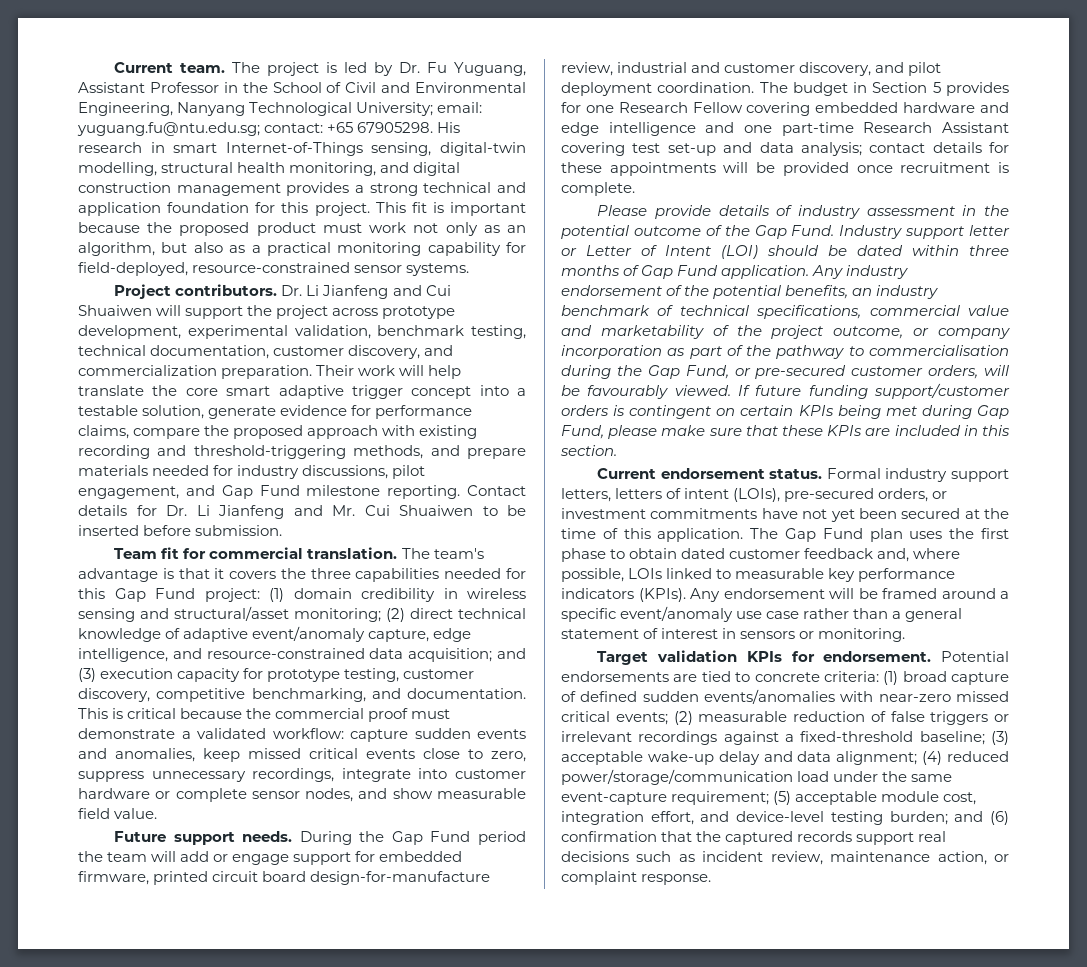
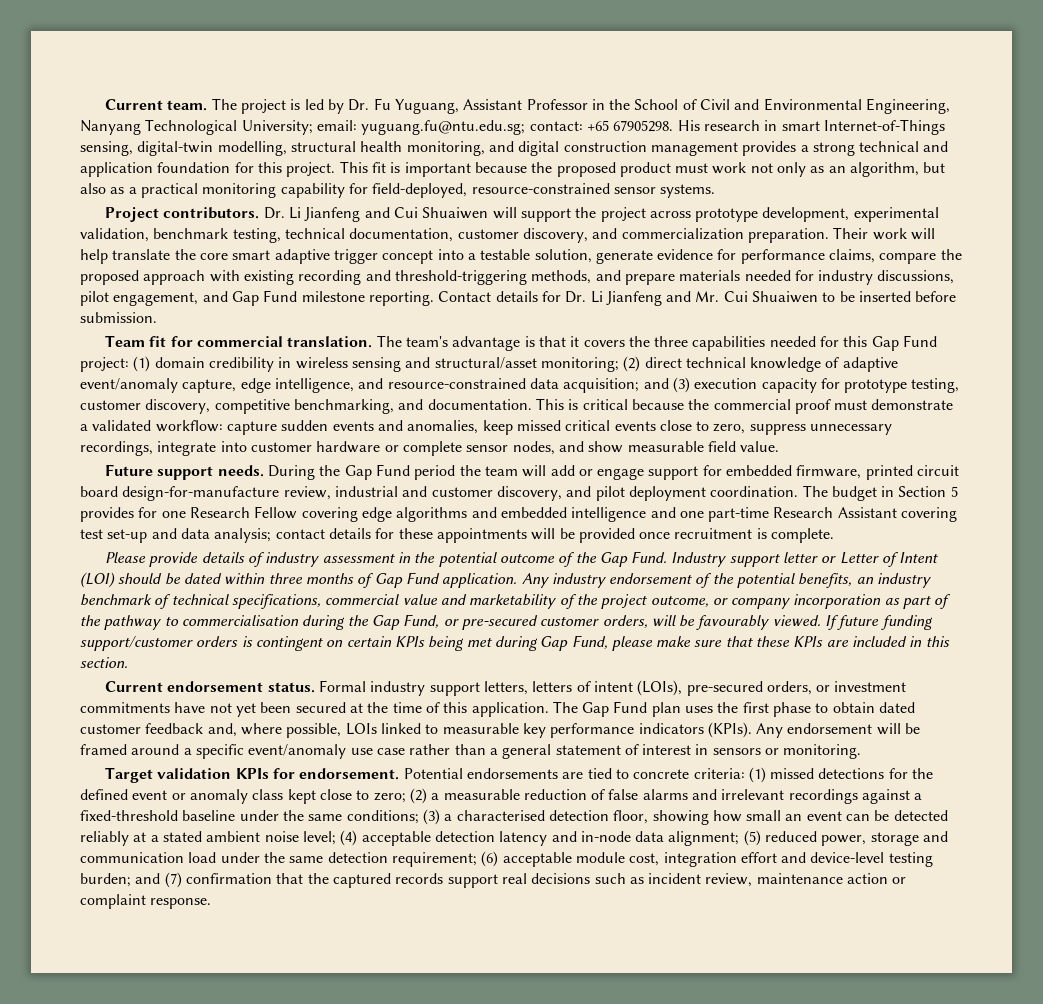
- The budget in Section 5 provides for one Research Fellow covering embedded hardware and edge intelligence and one part-time Research Assistant covering test set-up and data analysis; contact details for these appointments will be provided once recruitment is complete.
+ The budget in Section 5 provides for one Research Fellow covering edge algorithms and embedded intelligence and one part-time Research Assistant covering test set-up and data analysis; contact details for these appointments will be provided once recruitment is complete.
- Potential endorsements are tied to concrete criteria: (1) broad capture of defined sudden events/anomalies with near-zero missed critical events; (2) measurable reduction of false triggers or irrelevant recordings against a fixed-threshold baseline; (3) acceptable wake-up delay and data alignment; (4) reduced power/storage/communication load under the same event-capture requirement; (5) acceptable module cost, integration effort, and device-level testing burden; and (6) confirmation that the captured records support real decisions such as incident review, maintenance action, or complaint response.
+ Potential endorsements are tied to concrete criteria: (1) missed detections for the defined event or anomaly class kept close to zero; (2) a measurable reduction of false alarms and irrelevant recordings against a fixed-threshold baseline under the same conditions; (3) a characterised detection floor, showing how small an event can be detected reliably at a stated ambient noise level; (4) acceptable detection latency and in-node data alignment; (5) reduced power, storage and communication load under the same detection requirement; (6) acceptable module cost, integration effort and device-level testing burden; and (7) confirmation that the captured records support real decisions such as incident review, maintenance action or complaint response.

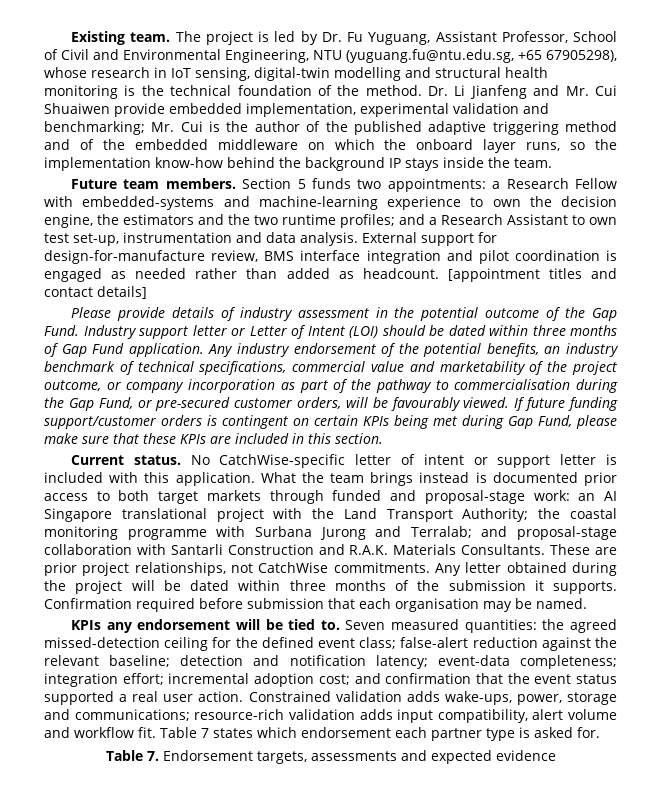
- Current team.
+ Existing team.
- The project is led by Dr. Fu Yuguang, Assistant Professor in the School of Civil and Environmental Engineering, Nanyang Technological University; email: yuguang.fu@ntu.edu.sg; contact: +65 67905298. His research in smart Internet-of-Things sensing, digital-twin modelling, structural health monitoring, and digital construction management provides a strong technical and application foundation for this project. This fit is important because the proposed product must work not only as an algorithm, but also as a practical monitoring capability for field-deployed, resource-constrained sensor systems.
- Project contributors. Dr. Li Jianfeng and Cui Shuaiwen will support the project across prototype development, experimental validation, benchmark testing, technical documentation, customer discovery, and commercialization preparation. Their work will help translate the core smart adaptive trigger concept into a testable solution, generate evidence for performance claims, compare the proposed approach with existing recording and threshold-triggering methods, and prepare materials needed for industry discussions, pilot engagement, and Gap Fund milestone reporting. Contact details for Dr. Li Jianfeng and Mr. Cui Shuaiwen to be inserted before submission.
- Team fit for commercial translation. The team's advantage is that it covers the three capabilities needed for this Gap Fund project: (1) domain credibility in wireless sensing and structural/asset monitoring; (2) direct technical knowledge of adaptive event/anomaly capture, edge intelligence, and resource-constrained data acquisition; and (3) execution capacity for prototype testing, customer discovery, competitive benchmarking, and documentation. This is critical because the commercial proof must demonstrate a validated workflow: capture sudden events and anomalies, keep missed critical events close to zero, suppress unnecessary recordings, integrate into customer hardware or complete sensor nodes, and show measurable field value.
- Future support needs. During the Gap Fund period the team will add or engage support for embedded firmware, printed circuit board design-for-manufacture review, industrial and customer discovery, and pilot deployment coordination. The budget in Section 5 provides for one Research Fellow covering edge algorithms and embedded intelligence and one part-time Research Assistant covering test set-up and data analysis; contact details for these appointments will be provided once recruitment is complete.
+ The project is led by Dr. Fu Yuguang, Assistant Professor, School of Civil and Environmental Engineering, NTU (yuguang.fu@ntu.edu.sg, +65 67905298), whose research in IoT sensing, digital-twin modelling and structural health monitoring is the technical foundation of the method. Dr. Li Jianfeng and Mr. Cui Shuaiwen provide embedded implementation, experimental validation and benchmarking; Mr. Cui is the author of the published adaptive triggering method and of the embedded middleware on which the onboard layer runs, so the implementation know-how behind the background IP stays inside the team.
+ Future team members. Section 5 funds two appointments: a Research Fellow with embedded-systems and machine-learning experience to own the decision engine, the estimators and the two runtime profiles; and a Research Assistant to own test set-up, instrumentation and data analysis. External support for design-for-manufacture review, BMS interface integration and pilot coordination is engaged as needed rather than added as headcount. [appointment titles and contact details]
- Current endorsement status. Formal industry support letters, letters of intent (LOIs), pre-secured orders, or investment commitments have not yet been secured at the time of this application. The Gap Fund plan uses the first phase to obtain dated customer feedback and, where possible, LOIs linked to measurable key performance indicators (KPIs). Any endorsement will be framed around a specific event/anomaly use case rather than a general statement of interest in sensors or monitoring.
- Target validation KPIs for endorsement. Potential endorsements are tied to concrete criteria: (1) missed detections for the defined event or anomaly class kept close to zero; (2) a measurable reduction of false alarms and irrelevant recordings against a fixed-threshold baseline under the same conditions; (3) a characterised detection floor, showing how small an event can be detected reliably at a stated ambient noise level; (4) acceptable detection latency and in-node data alignment; (5) reduced power, storage and communication load under the same detection requirement; (6) acceptable module cost, integration effort and device-level testing burden; and (7) confirmation that the captured records support real decisions such as incident review, maintenance action or complaint response.
+ Current status. No CatchWise-specific letter of intent or support letter is included with this application. What the team brings instead is documented prior access to both target markets through funded and proposal-stage work: an AI Singapore translational project with the Land Transport Authority; the coastal monitoring programme with Surbana Jurong and Terralab; and proposal-stage collaboration with Santarli Construction and R.A.K. Materials Consultants. These are prior project relationships, not CatchWise commitments. Any letter obtained during the project will be dated within three months of the submission it supports. Confirmation required before submission that each organisation may be named.
+ KPIs any endorsement will be tied to. Seven measured quantities: the agreed missed-detection ceiling for the defined event class; false-alert reduction against the relevant baseline; detection and notification latency; event-data completeness; integration effort; incremental adoption cost; and confirmation that the event status supported a real user action. Constrained validation adds wake-ups, power, storage and communications; resource-rich validation adds input compatibility, alert volume and workflow fit. Table 7 states which endorsement each partner type is asked for.
+ Table 7. Endorsement targets, assessments and expected evidence

